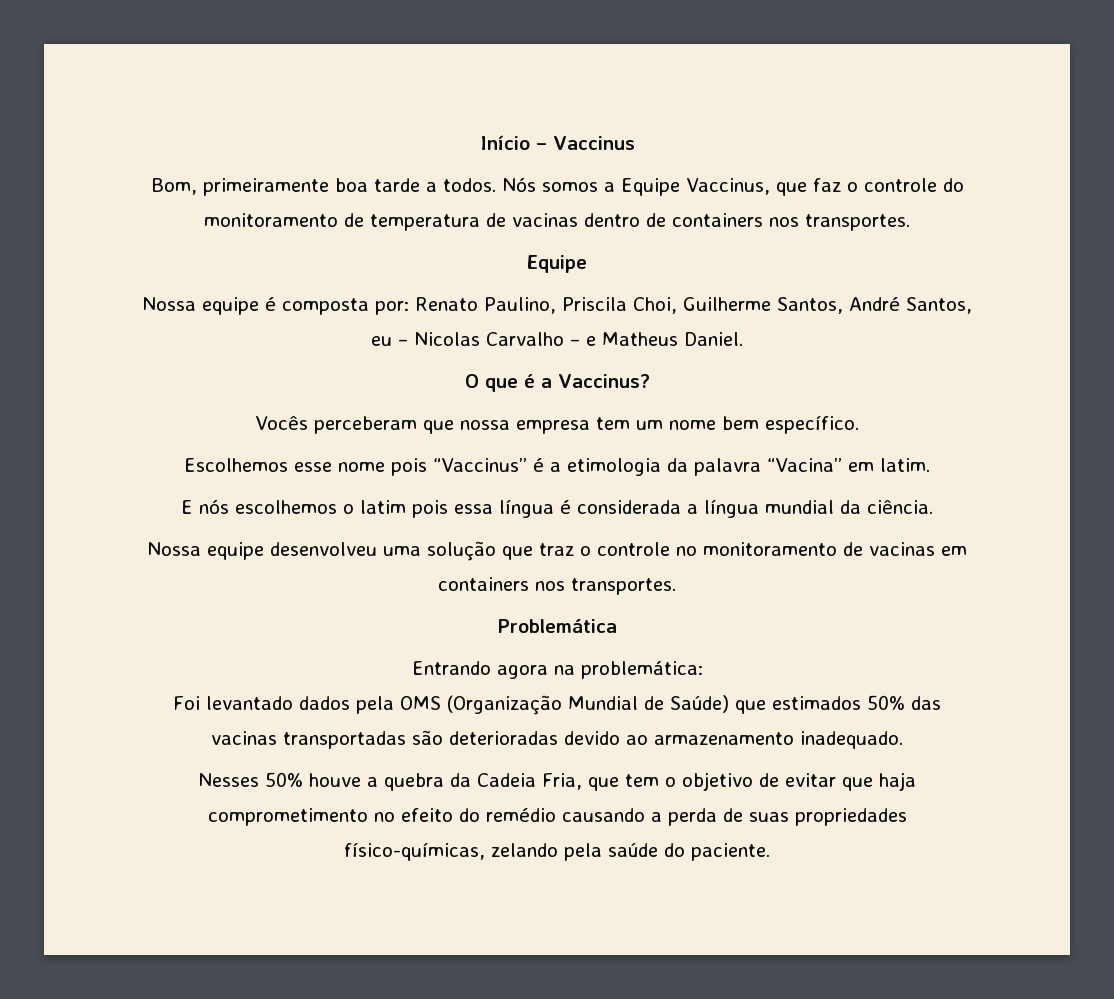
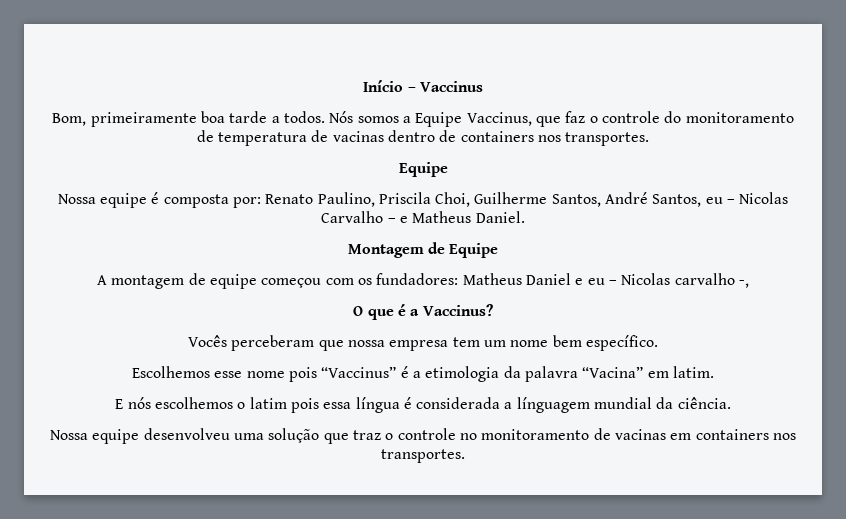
+ Montagem de Equipe
+ A montagem de equipe começou com os fundadores: Matheus Daniel e eu – Nicolas carvalho -,
- E nós escolhemos o latim pois essa língua é considerada a língua mundial da ciência.
+ E nós escolhemos o latim pois essa língua é considerada a línguagem mundial da ciência.
- Problemática
- Entrando agora na problemática:
- Foi levantado dados pela OMS (Organização Mundial de Saúde) que estimados 50% das vacinas transportadas são deterioradas devido ao armazenamento inadequado.
- Nesses 50% houve a quebra da Cadeia Fria, que tem o objetivo de evitar que haja comprometimento no efeito do remédio causando a perda de suas propriedades físico-químicas, zelando pela saúde do paciente.

